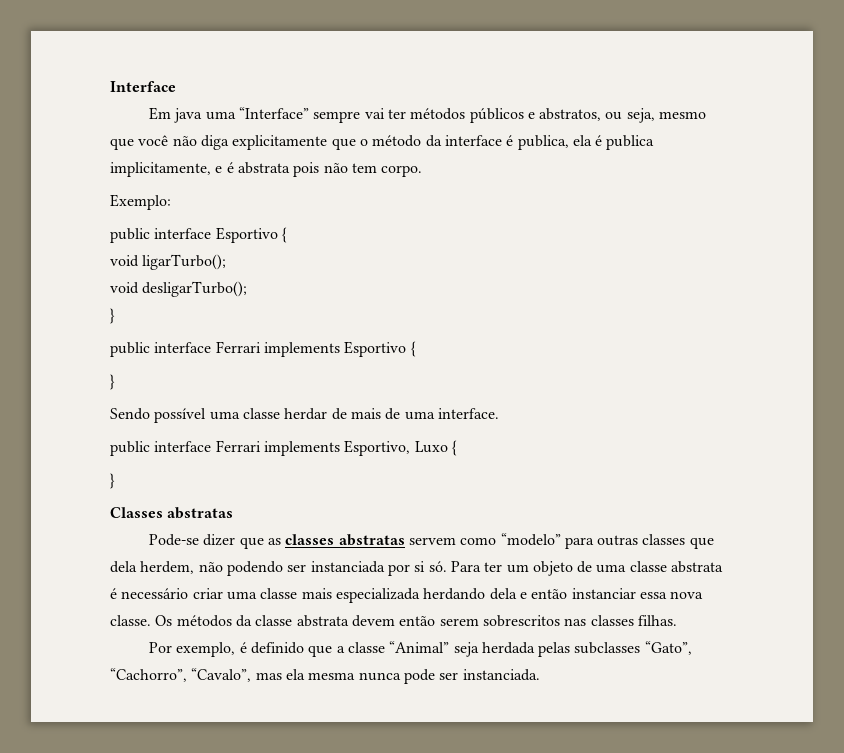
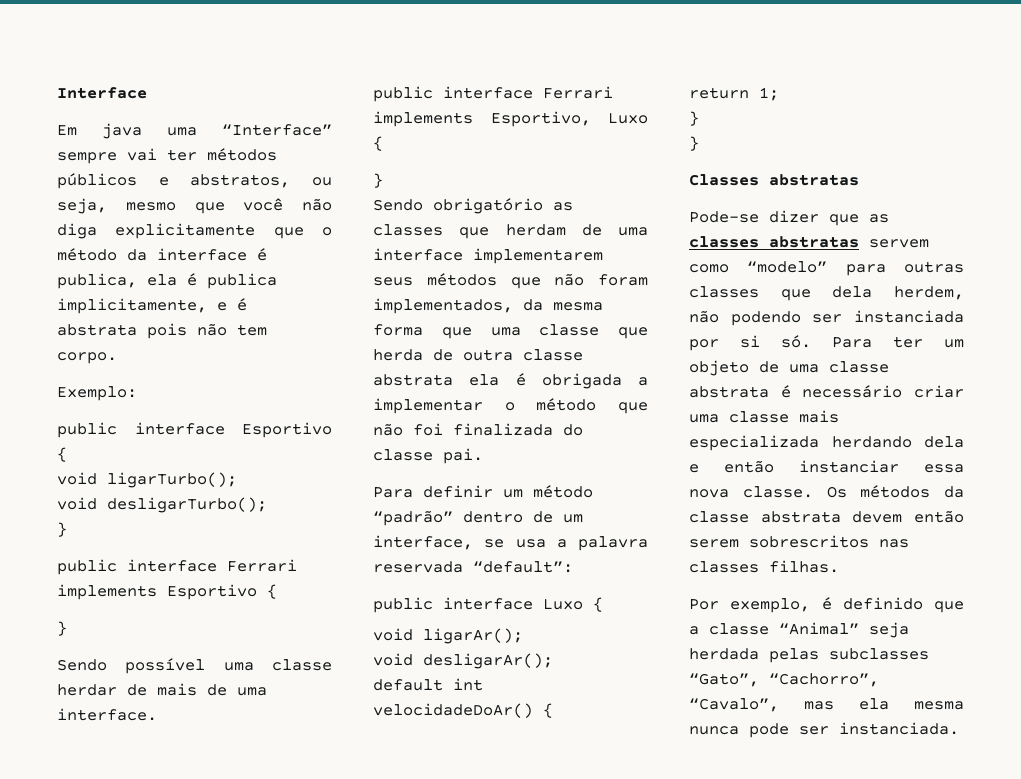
+ Sendo obrigatório as classes que herdam de uma interface implementarem seus métodos que não foram implementados, da mesma forma que uma classe que herda de outra classe abstrata ela é obrigada a implementar o método que não foi finalizada do classe pai.
+ Para definir um método “padrão” dentro de um interface, se usa a palavra reservada “default”:
+ public interface Luxo {
+ void ligarAr();
+ void desligarAr();
+ default int velocidadeDoAr() {
+ return 1;
+ }
+ }

